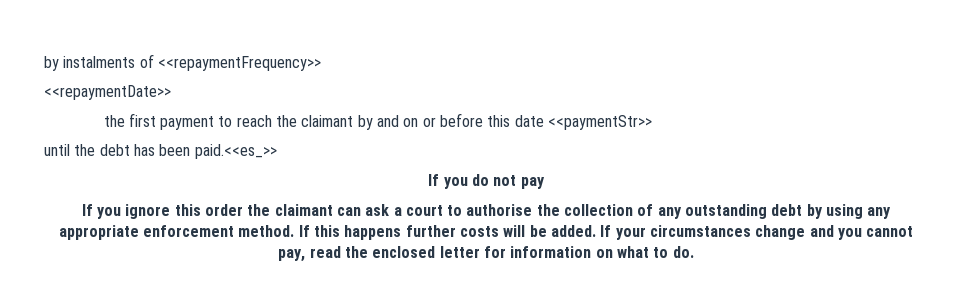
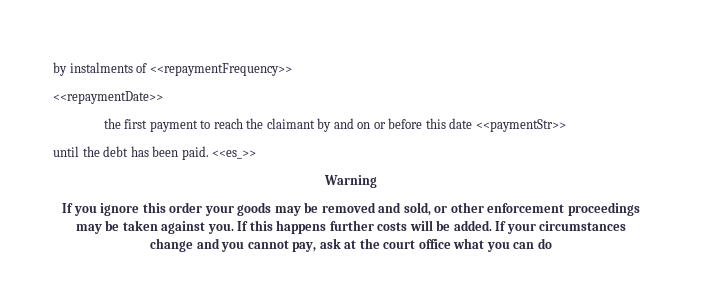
- until the debt has been paid.<<es_>>
- If you do not pay
+ until the debt has been paid. <<es_>>
+ Warning
- If you ignore this order the claimant can ask a court to authorise the collection of any outstanding debt by using any appropriate enforcement method.
+ If you ignore this order your goods may be removed and sold, or other enforcement proceedings may be taken against you.
- If your circumstances change and you cannot pay, read the enclosed letter for information on what to do.
+ If your circumstances change and you cannot pay, ask at the court office what you can do

